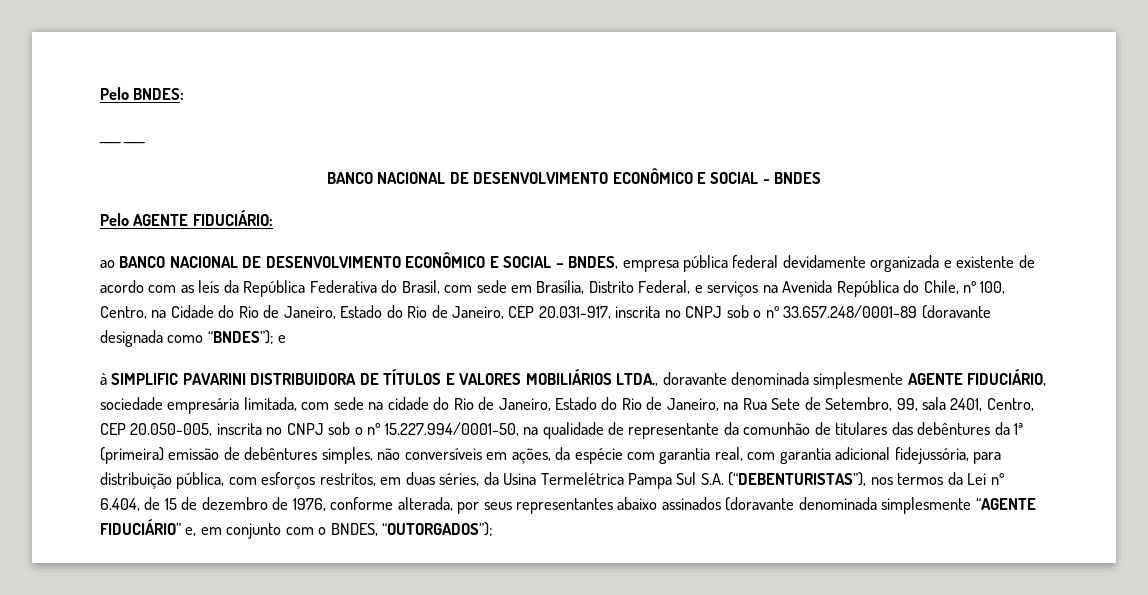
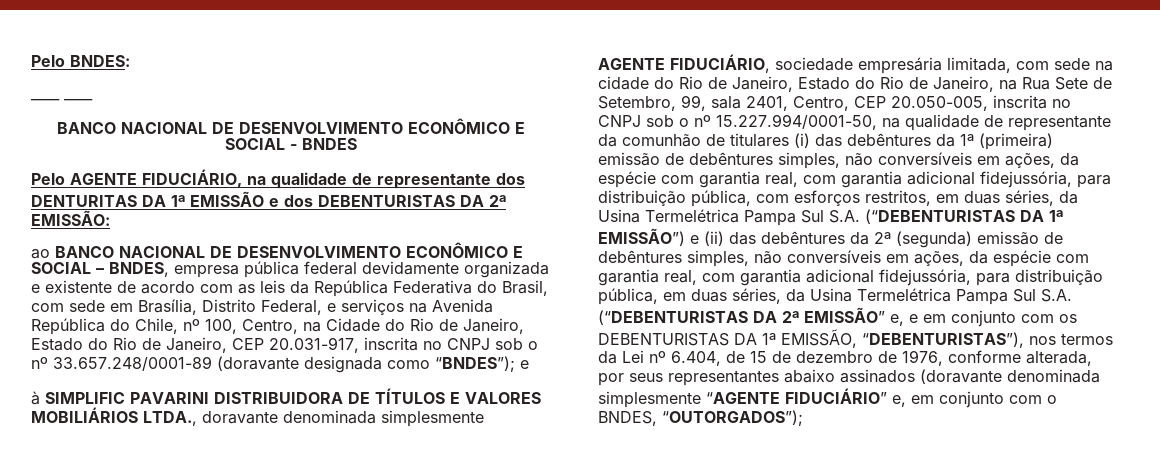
- Pelo AGENTE FIDUCIÁRIO:
+ Pelo AGENTE FIDUCIÁRIO, na qualidade de representante dos DENTURITAS DA 1ª EMISSÃO e dos DEBENTURISTAS DA 2ª EMISSÃO:
- à SIMPLIFIC PAVARINI DISTRIBUIDORA DE TÍTULOS E VALORES MOBILIÁRIOS LTDA., doravante denominada simplesmente AGENTE FIDUCIÁRIO, sociedade empresária limitada, com sede na cidade do Rio de Janeiro, Estado do Rio de Janeiro, na Rua Sete de Setembro, 99, sala 2401, Centro, CEP 20.050-005, inscrita no CNPJ sob o nº 15.227.994/0001-50, na qualidade de representante da comunhão de titulares das debêntures da 1ª (primeira) emissão de debêntures simples, não conversíveis em ações, da espécie com garantia real, com garantia adicional fidejussória, para distribuição pública, com esforços restritos, em duas séries, da Usina Termelétrica Pampa Sul S.A. (“DEBENTURISTAS”), nos termos da Lei nº 6.404, de 15 de dezembro de 1976, conforme alterada, por seus representantes abaixo assinados (doravante denominada simplesmente “AGENTE FIDUCIÁRIO” e, em conjunto com o BNDES, “OUTORGADOS”);
+ à SIMPLIFIC PAVARINI DISTRIBUIDORA DE TÍTULOS E VALORES MOBILIÁRIOS LTDA., doravante denominada simplesmente AGENTE FIDUCIÁRIO, sociedade empresária limitada, com sede na cidade do Rio de Janeiro, Estado do Rio de Janeiro, na Rua Sete de Setembro, 99, sala 2401, Centro, CEP 20.050-005, inscrita no CNPJ sob o nº 15.227.994/0001-50, na qualidade de representante da comunhão de titulares (i) das debêntures da 1ª (primeira) emissão de debêntures simples, não conversíveis em ações, da espécie com garantia real, com garantia adicional fidejussória, para distribuição pública, com esforços restritos, em duas séries, da Usina Termelétrica Pampa Sul S.A. (“DEBENTURISTAS DA 1ª EMISSÃO”) e (ii) das debêntures da 2ª (segunda) emissão de debêntures simples, não conversíveis em ações, da espécie com garantia real, com garantia adicional fidejussória, para distribuição pública, em duas séries, da Usina Termelétrica Pampa Sul S.A. (“DEBENTURISTAS DA 2ª EMISSÃO” e, e em conjunto com os DEBENTURISTAS DA 1ª EMISSÃO, “DEBENTURISTAS”), nos termos da Lei nº 6.404, de 15 de dezembro de 1976, conforme alterada, por seus representantes abaixo assinados (doravante denominada simplesmente “AGENTE FIDUCIÁRIO” e, em conjunto com o BNDES, “OUTORGADOS”);

